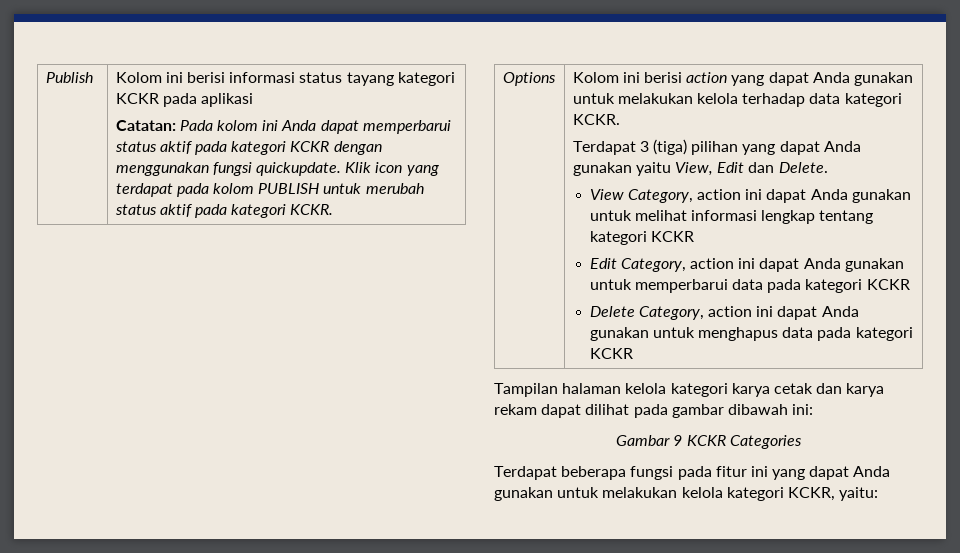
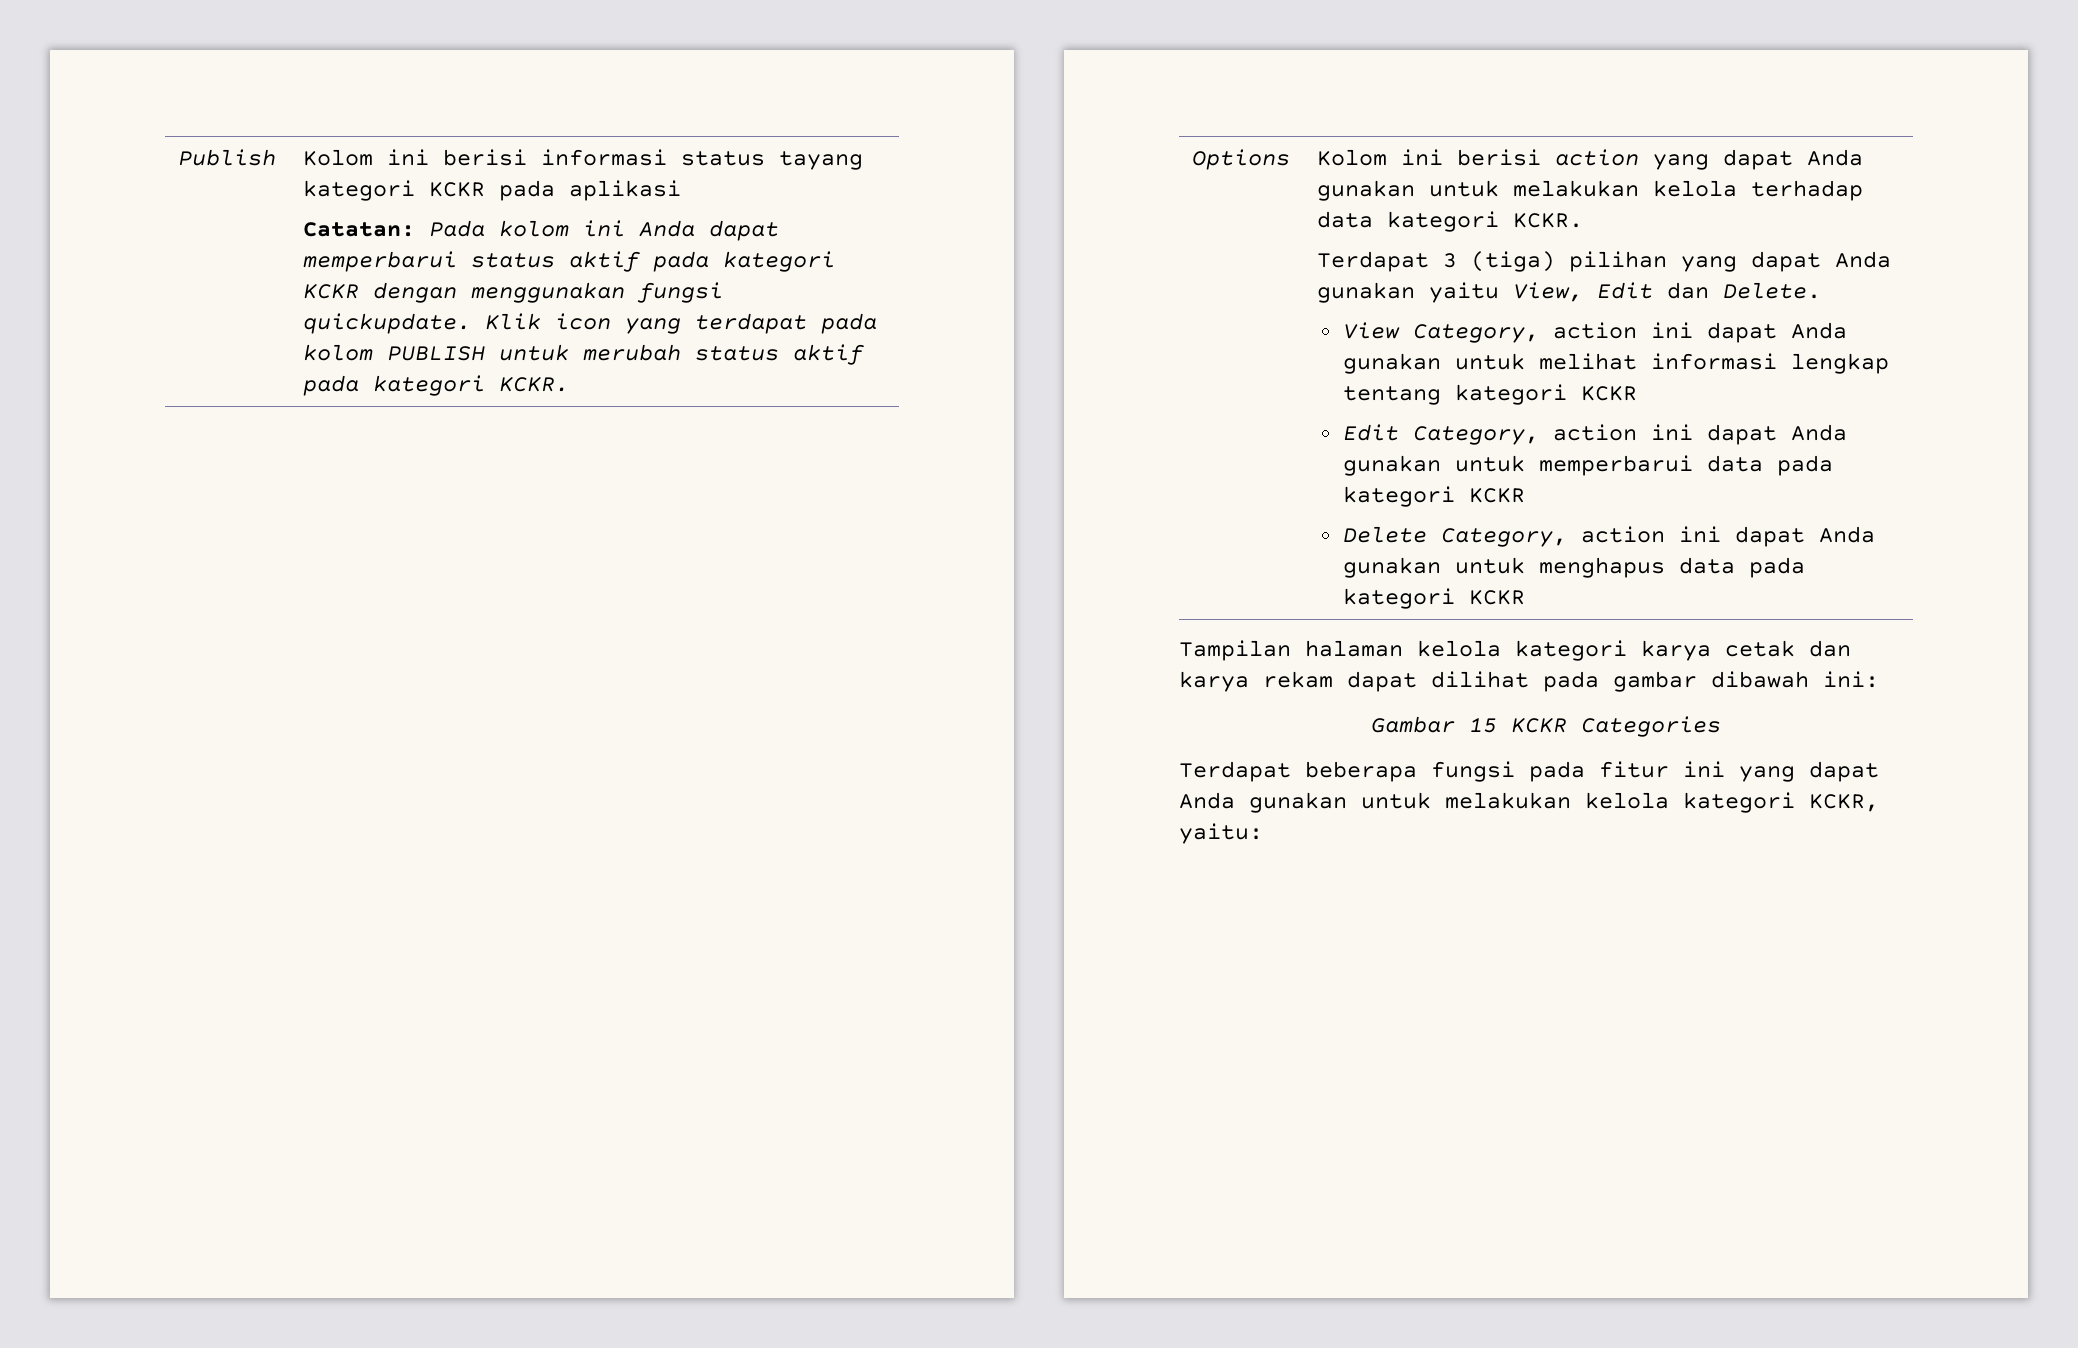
- Gambar 9 KCKR Categories
+ Gambar 15 KCKR Categories

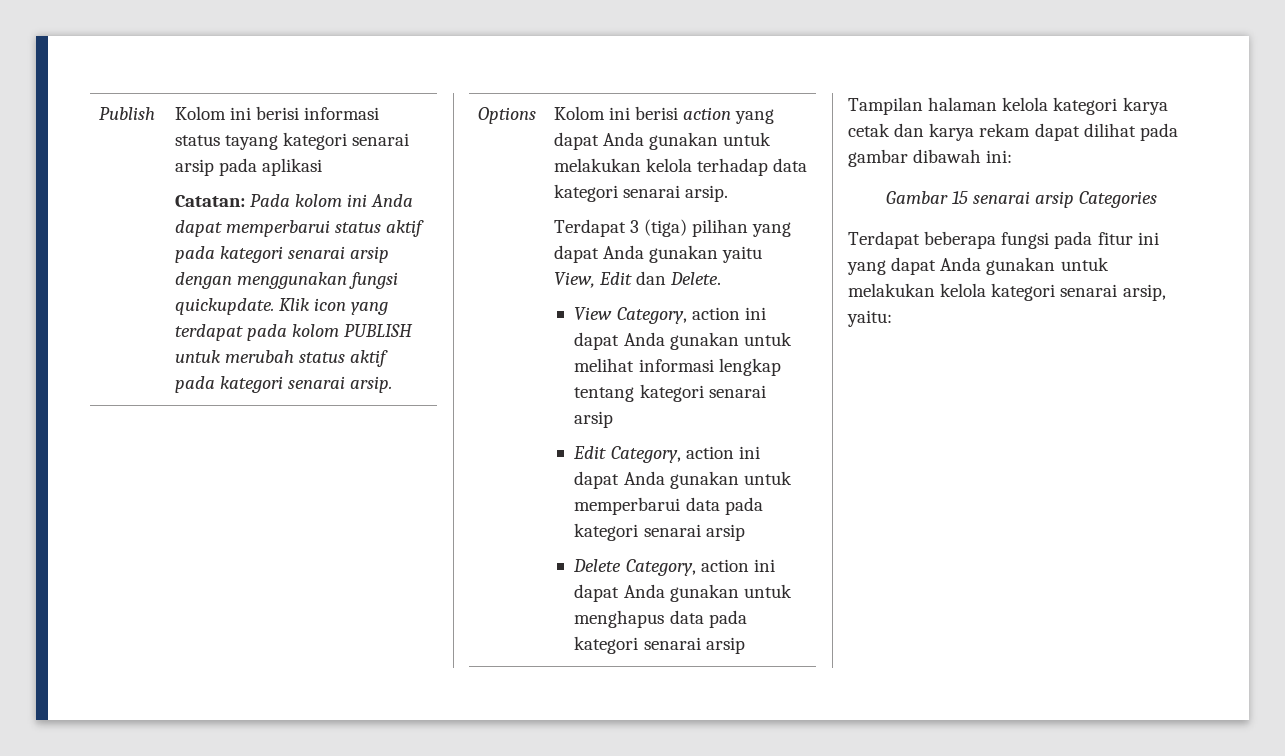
- Kolom ini berisi informasi status tayang kategori KCKR pada aplikasi
+ Kolom ini berisi informasi status tayang kategori senarai arsip pada aplikasi
- Catatan: Pada kolom ini Anda dapat memperbarui status aktif pada kategori KCKR dengan menggunakan fungsi quickupdate.
+ Catatan: Pada kolom ini Anda dapat memperbarui status aktif pada kategori senarai arsip dengan menggunakan fungsi quickupdate.
- Klik icon yang terdapat pada kolom PUBLISH untuk merubah status aktif pada kategori KCKR.
+ Klik icon yang terdapat pada kolom PUBLISH untuk merubah status aktif pada kategori senarai arsip.
- Kolom ini berisi action yang dapat Anda gunakan untuk melakukan kelola terhadap data kategori KCKR.
+ Kolom ini berisi action yang dapat Anda gunakan untuk melakukan kelola terhadap data kategori senarai arsip.
- View Category, action ini dapat Anda gunakan untuk melihat informasi lengkap tentang kategori KCKR
+ View Category, action ini dapat Anda gunakan untuk melihat informasi lengkap tentang kategori senarai arsip
- Edit Category, action ini dapat Anda gunakan untuk memperbarui data pada kategori KCKR
+ Edit Category, action ini dapat Anda gunakan untuk memperbarui data pada kategori senarai arsip
- Delete Category, action ini dapat Anda gunakan untuk menghapus data pada kategori KCKR
+ Delete Category, action ini dapat Anda gunakan untuk menghapus data pada kategori senarai arsip
- Gambar 15 KCKR Categories
+ Gambar 15 senarai arsip Categories
- Terdapat beberapa fungsi pada fitur ini yang dapat Anda gunakan untuk melakukan kelola kategori KCKR, yaitu:
+ Terdapat beberapa fungsi pada fitur ini yang dapat Anda gunakan untuk melakukan kelola kategori senarai arsip, yaitu:

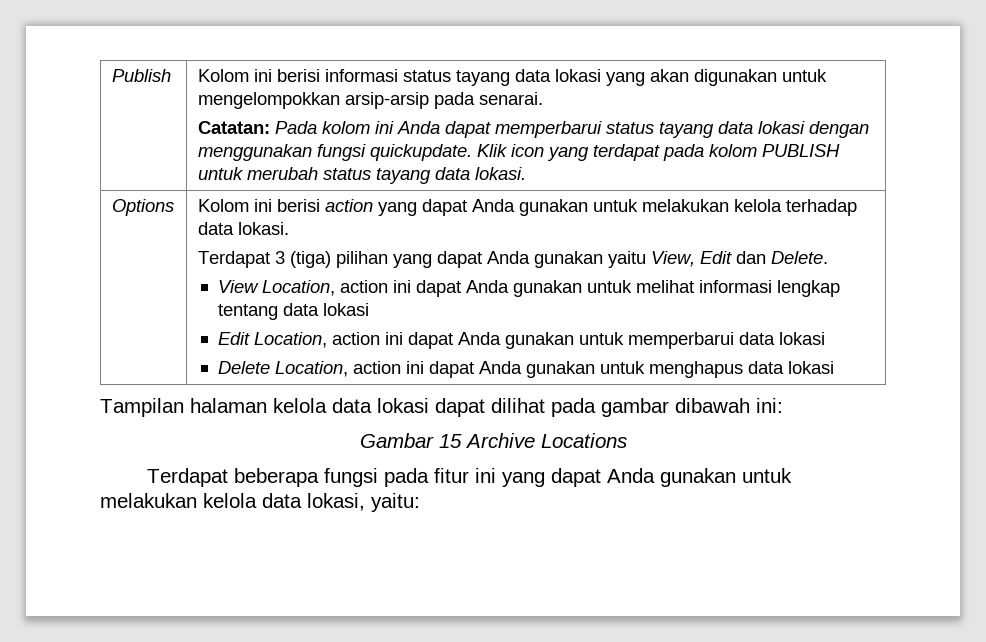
- Kolom ini berisi informasi status tayang kategori senarai arsip pada aplikasi
+ Kolom ini berisi informasi status tayang data lokasi yang akan digunakan untuk mengelompokkan arsip-arsip pada senarai.
- Catatan: Pada kolom ini Anda dapat memperbarui status aktif pada kategori senarai arsip dengan menggunakan fungsi quickupdate.
+ Catatan: Pada kolom ini Anda dapat memperbarui status tayang data lokasi dengan menggunakan fungsi quickupdate.
- Klik icon yang terdapat pada kolom PUBLISH untuk merubah status aktif pada kategori senarai arsip.
+ Klik icon yang terdapat pada kolom PUBLISH untuk merubah status tayang data lokasi.
- Kolom ini berisi action yang dapat Anda gunakan untuk melakukan kelola terhadap data kategori senarai arsip.
+ Kolom ini berisi action yang dapat Anda gunakan untuk melakukan kelola terhadap data lokasi.
- View Category, action ini dapat Anda gunakan untuk melihat informasi lengkap tentang kategori senarai arsip
- Edit Category, action ini dapat Anda gunakan untuk memperbarui data pada kategori senarai arsip
+ View Location, action ini dapat Anda gunakan untuk melihat informasi lengkap tentang data lokasi
+ Edit Location, action ini dapat Anda gunakan untuk memperbarui data lokasi
- Delete Category, action ini dapat Anda gunakan untuk menghapus data pada kategori senarai arsip
+ Delete Location, action ini dapat Anda gunakan untuk menghapus data lokasi
- Tampilan halaman kelola kategori karya cetak dan karya rekam dapat dilihat pada gambar dibawah ini:
+ Tampilan halaman kelola data lokasi dapat dilihat pada gambar dibawah ini:
- Gambar 15 senarai arsip Categories
+ Gambar 15 Archive Locations
- Terdapat beberapa fungsi pada fitur ini yang dapat Anda gunakan untuk melakukan kelola kategori senarai arsip, yaitu:
+ Terdapat beberapa fungsi pada fitur ini yang dapat Anda gunakan untuk melakukan kelola data lokasi, yaitu:

